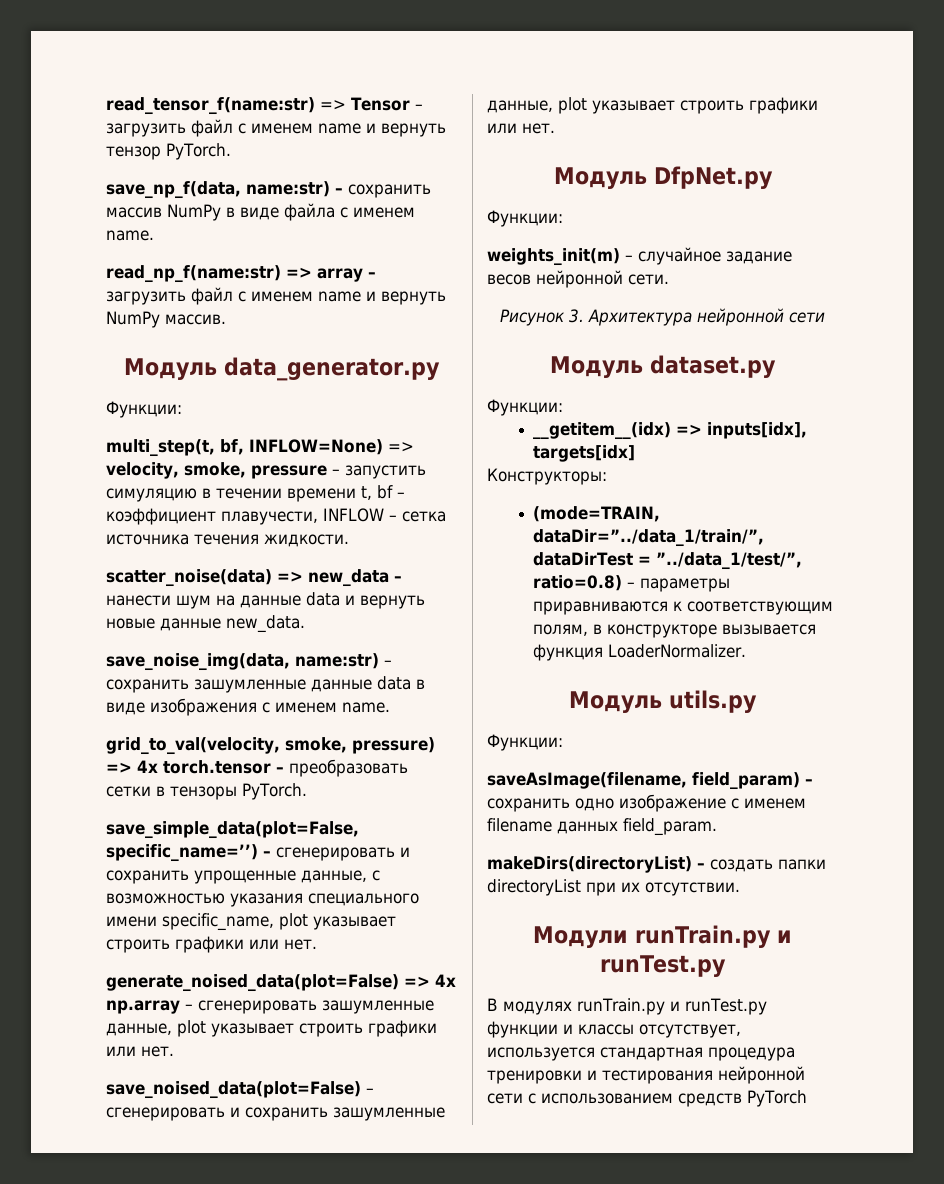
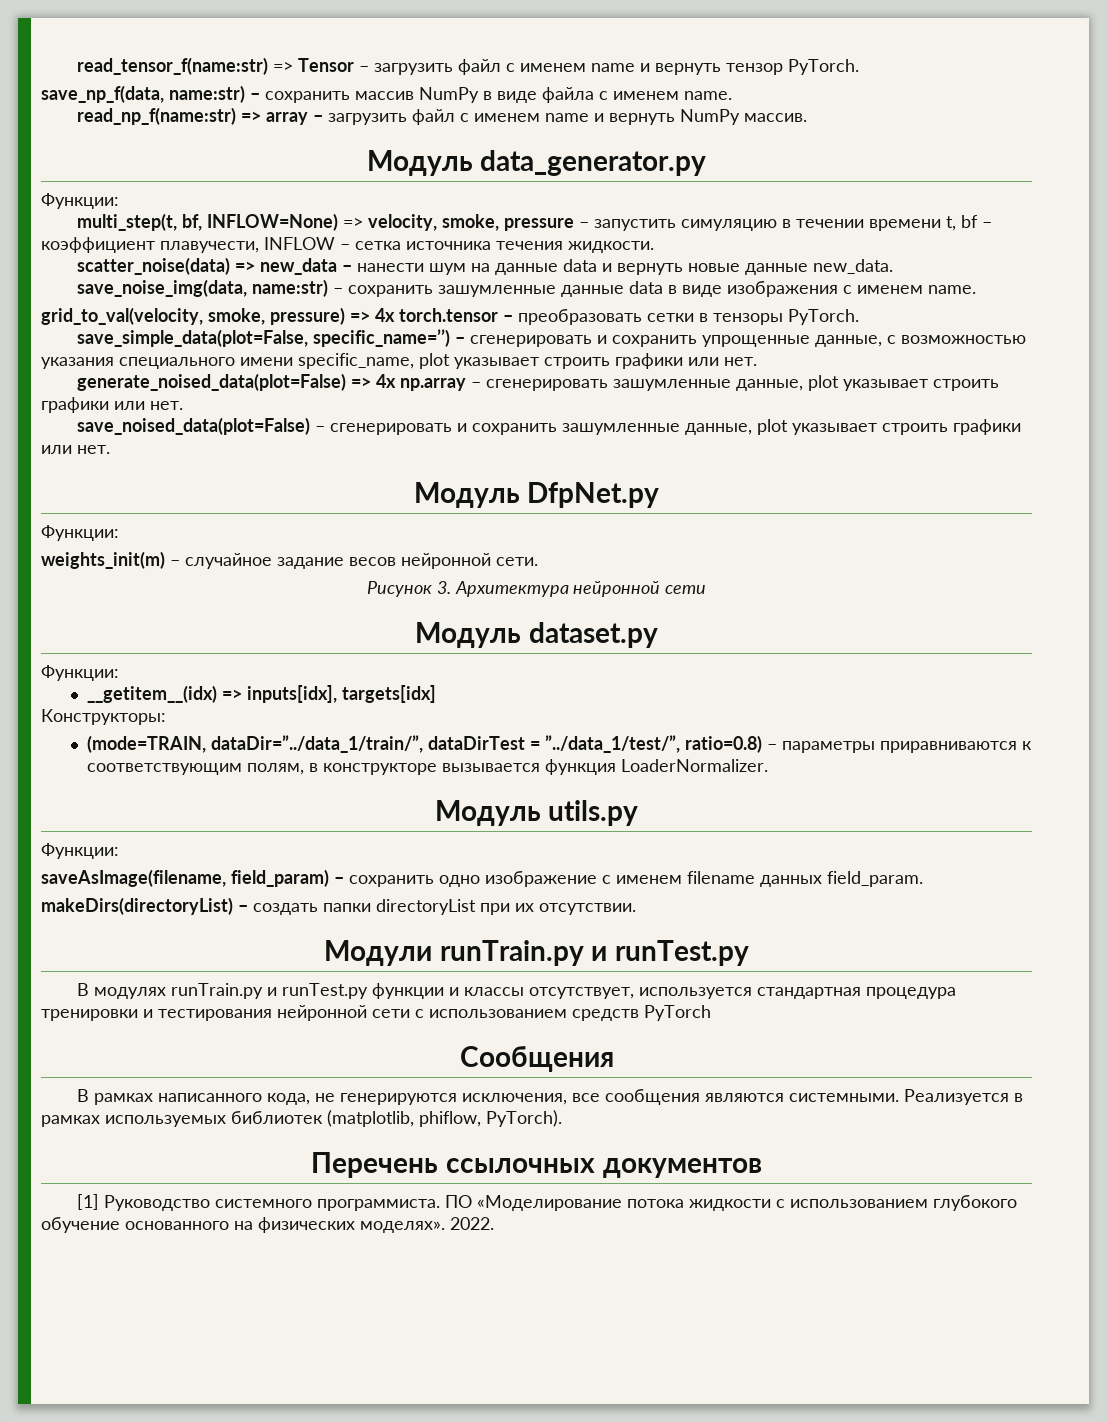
+ Сообщения
+ В рамках написанного кода, не генерируются исключения, все сообщения являются системными. Реализуется в рамках используемых библиотек (matplotlib, phiflow, PyTorch).
+ Перечень ссылочных документов
+ [1] Руководство системного программиста. ПО «Моделирование потока жидкости с использованием глубокого обучение основанного на физических моделях». 2022.

